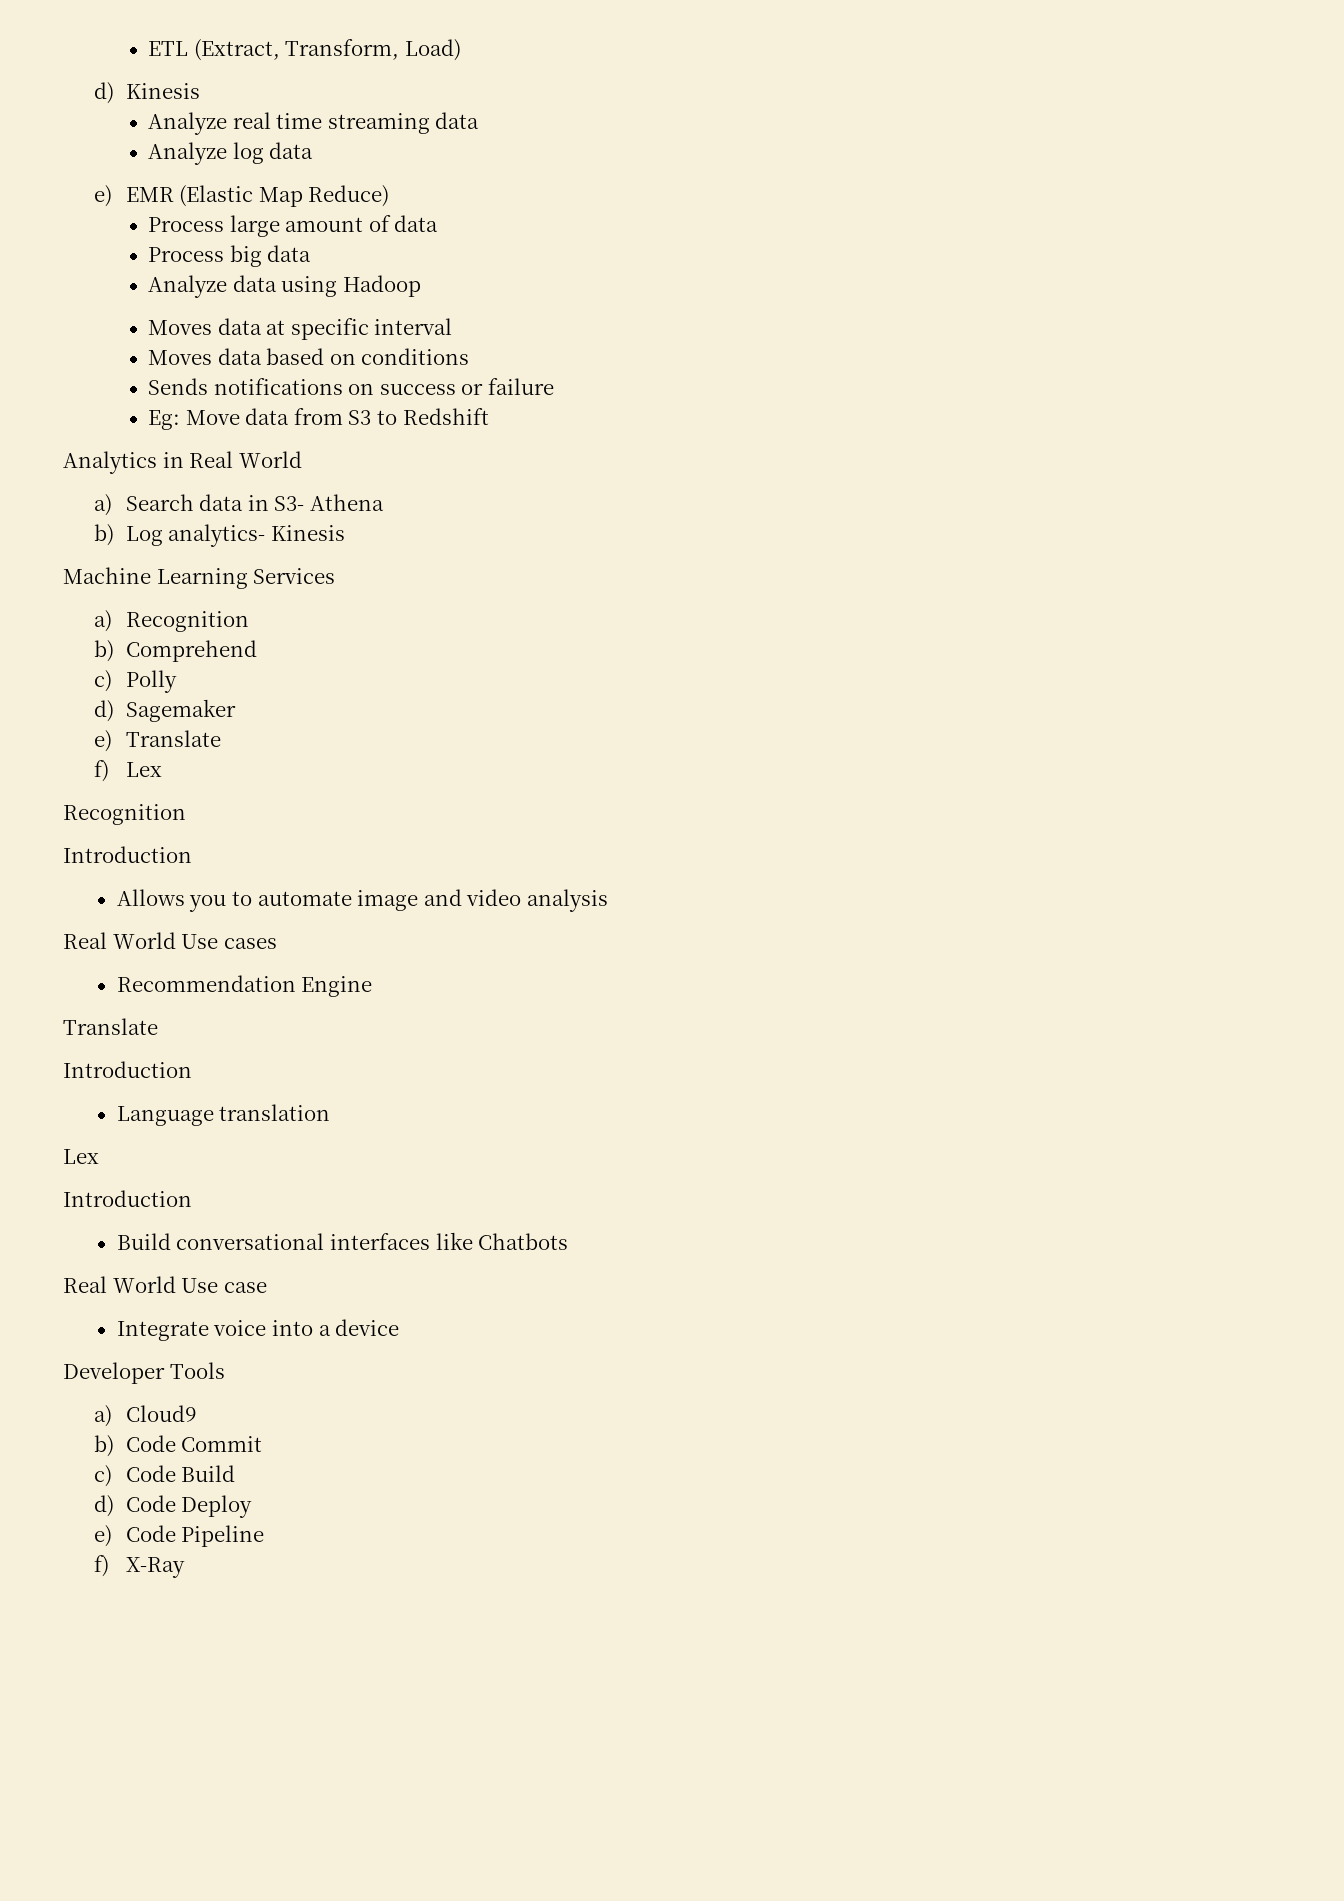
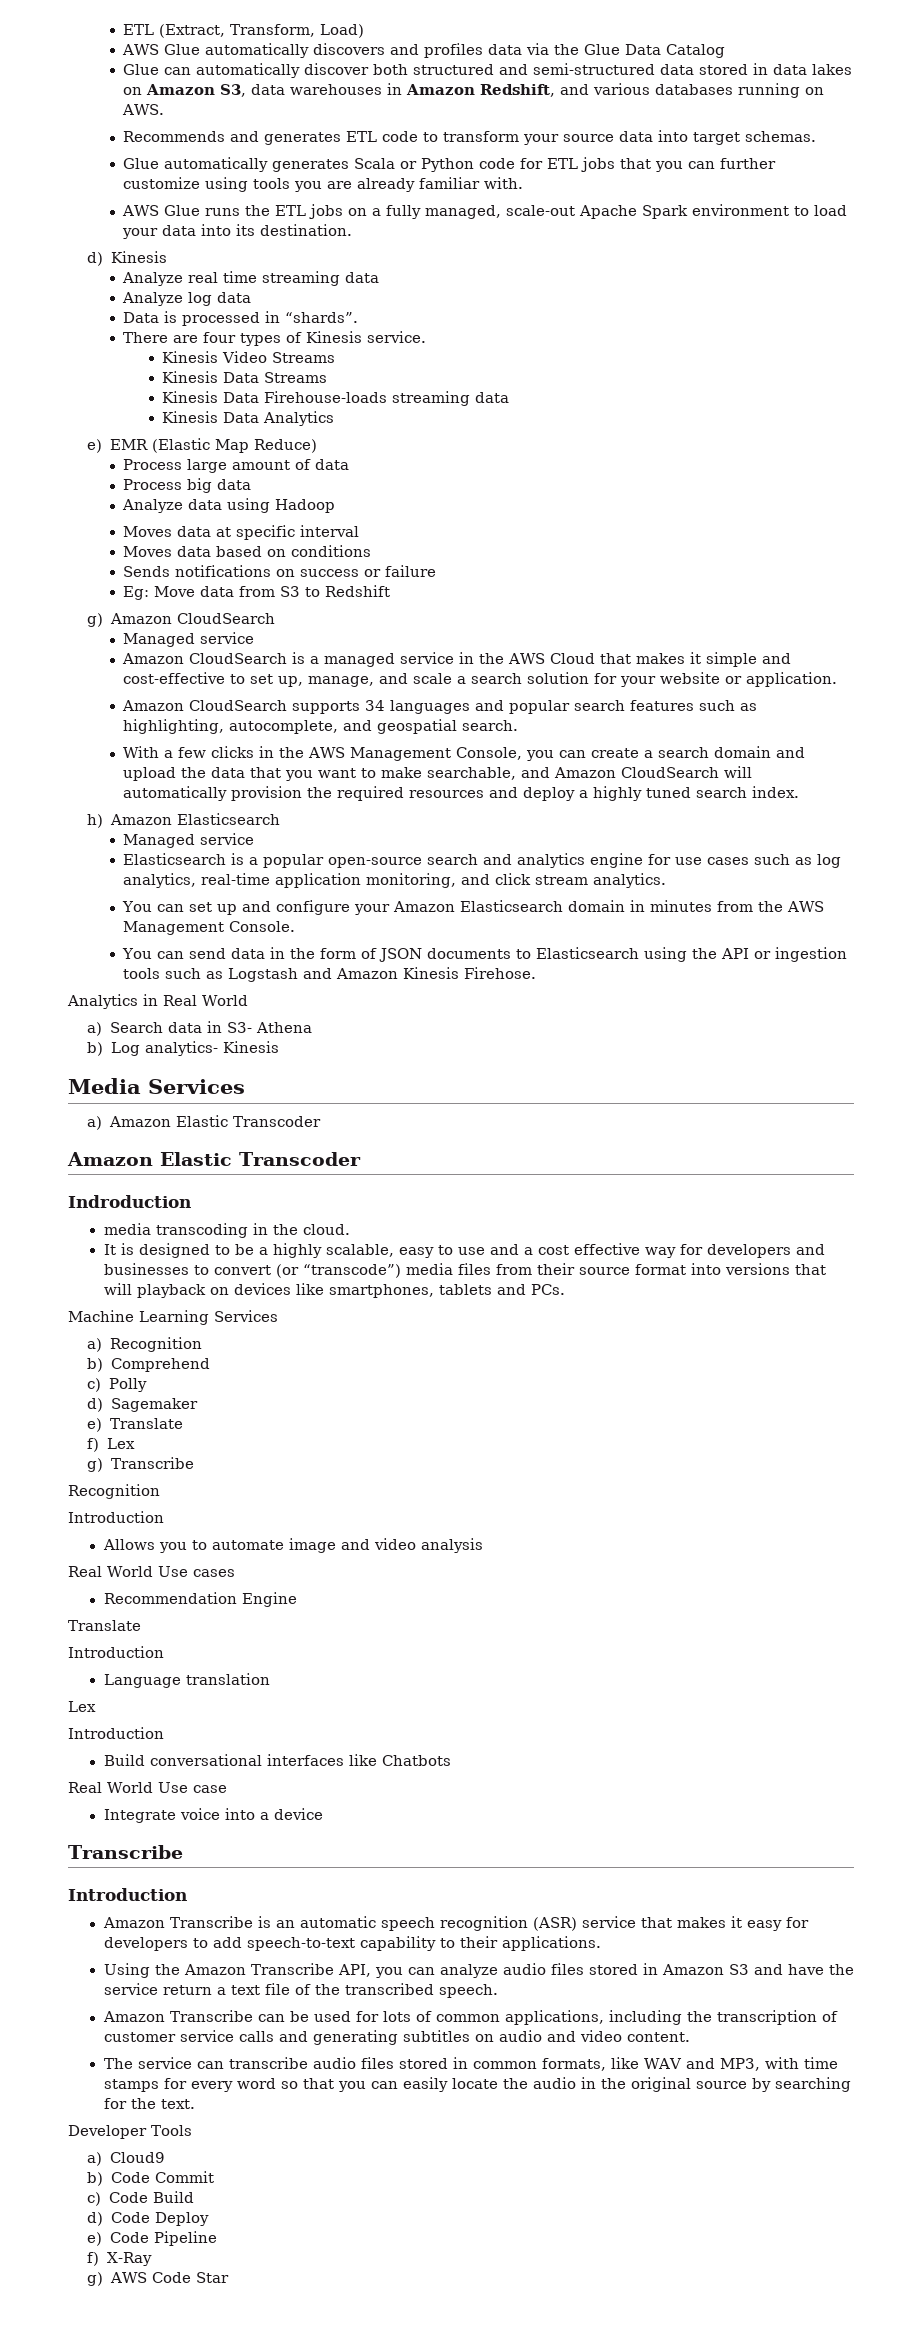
+ AWS Glue automatically discovers and profiles data via the Glue Data Catalog
+ Glue can automatically discover both structured and semi-structured data stored in data lakes on Amazon S3, data warehouses in Amazon Redshift, and various databases running on AWS.
+ Recommends and generates ETL code to transform your source data into target schemas.
+ Glue automatically generates Scala or Python code for ETL jobs that you can further customize using tools you are already familiar with.
+ AWS Glue runs the ETL jobs on a fully managed, scale-out Apache Spark environment to load your data into its destination.
+ Data is processed in “shards”.
+ There are four types of Kinesis service.
+ Kinesis Video Streams
+ Kinesis Data Streams
+ Kinesis Data Firehouse-loads streaming data
+ Kinesis Data Analytics
+ g) Amazon CloudSearch
+ Managed service
+ Amazon CloudSearch is a managed service in the AWS Cloud that makes it simple and cost-effective to set up, manage, and scale a search solution for your website or application.
+ Amazon CloudSearch supports 34 languages and popular search features such as highlighting, autocomplete, and geospatial search.
+ With a few clicks in the AWS Management Console, you can create a search domain and upload the data that you want to make searchable, and Amazon CloudSearch will automatically provision the required resources and deploy a highly tuned search index.
+ h) Amazon Elasticsearch
+ Managed service
+ Elasticsearch is a popular open-source search and analytics engine for use cases such as log analytics, real-time application monitoring, and click stream analytics.
+ You can set up and configure your Amazon Elasticsearch domain in minutes from the AWS Management Console.
+ You can send data in the form of JSON documents to Elasticsearch using the API or ingestion tools such as Logstash and Amazon Kinesis Firehose.
+ Media Services
+ a) Amazon Elastic Transcoder
+ Amazon Elastic Transcoder
+ Indroduction
+ media transcoding in the cloud.
+ It is designed to be a highly scalable, easy to use and a cost effective way for developers and businesses to convert (or “transcode”) media files from their source format into versions that will playback on devices like smartphones, tablets and PCs.
+ g) Transcribe
  Integrate voice into a device
+ Transcribe
+ Introduction
+ Amazon Transcribe is an automatic speech recognition (ASR) service that makes it easy for developers to add speech-to-text capability to their applications.
+ Using the Amazon Transcribe API, you can analyze audio files stored in Amazon S3 and have the service return a text file of the transcribed speech.
+ Amazon Transcribe can be used for lots of common applications, including the transcription of customer service calls and generating subtitles on audio and video content.
+ The service can transcribe audio files stored in common formats, like WAV and MP3, with time stamps for every word so that you can easily locate the audio in the original source by searching for the text.
+ g) AWS Code Star

